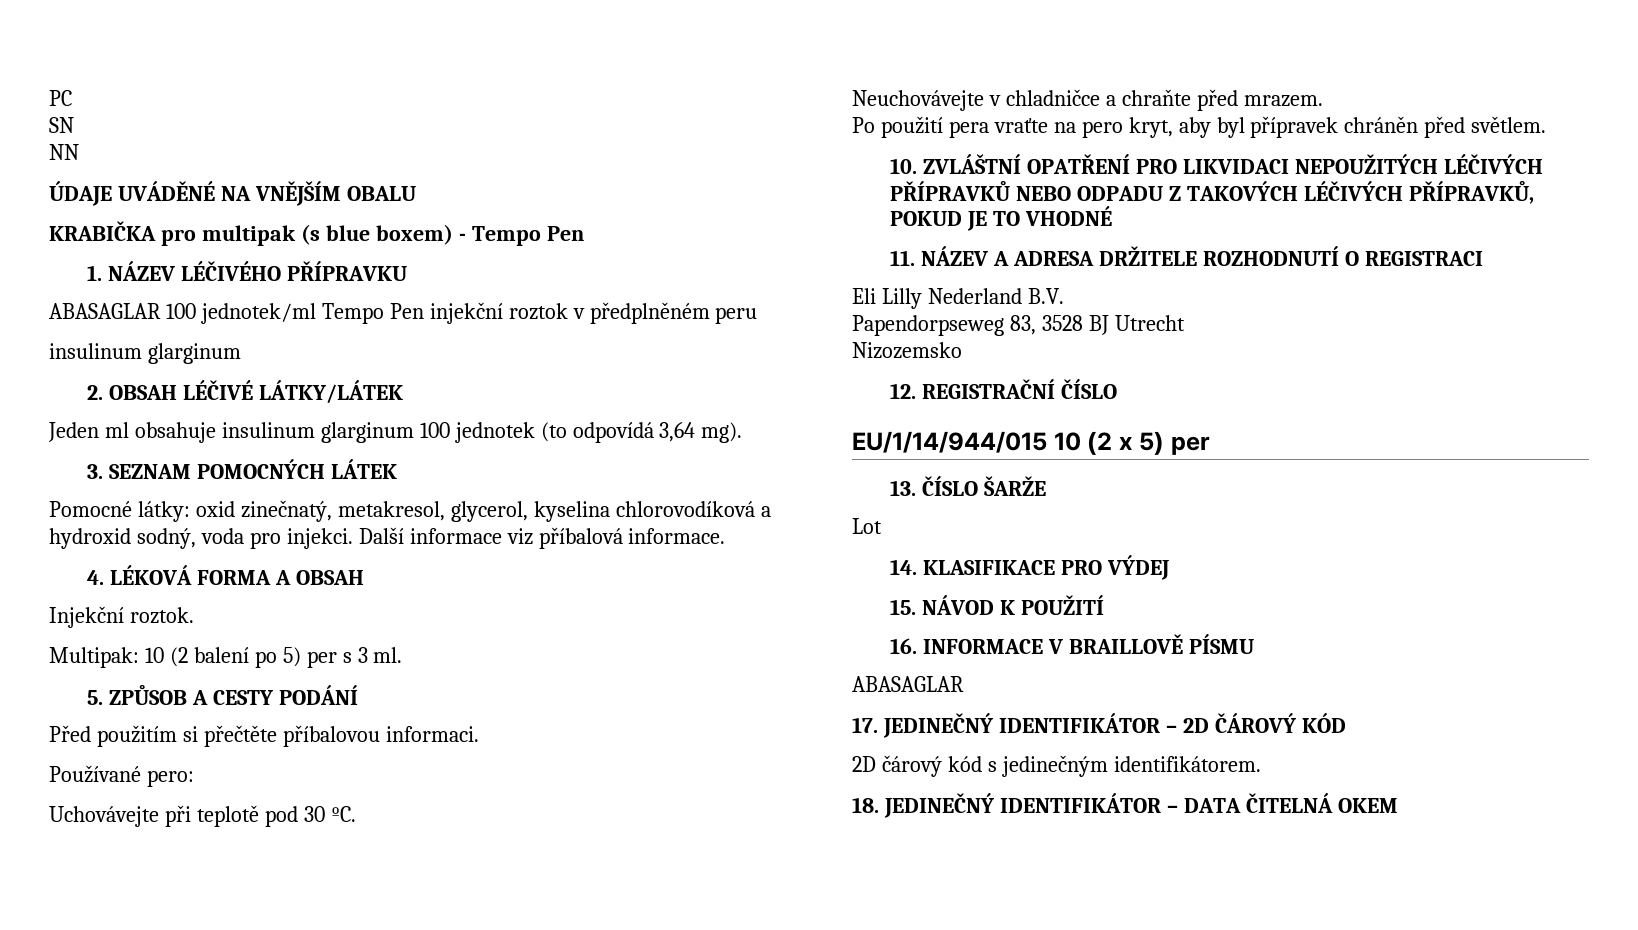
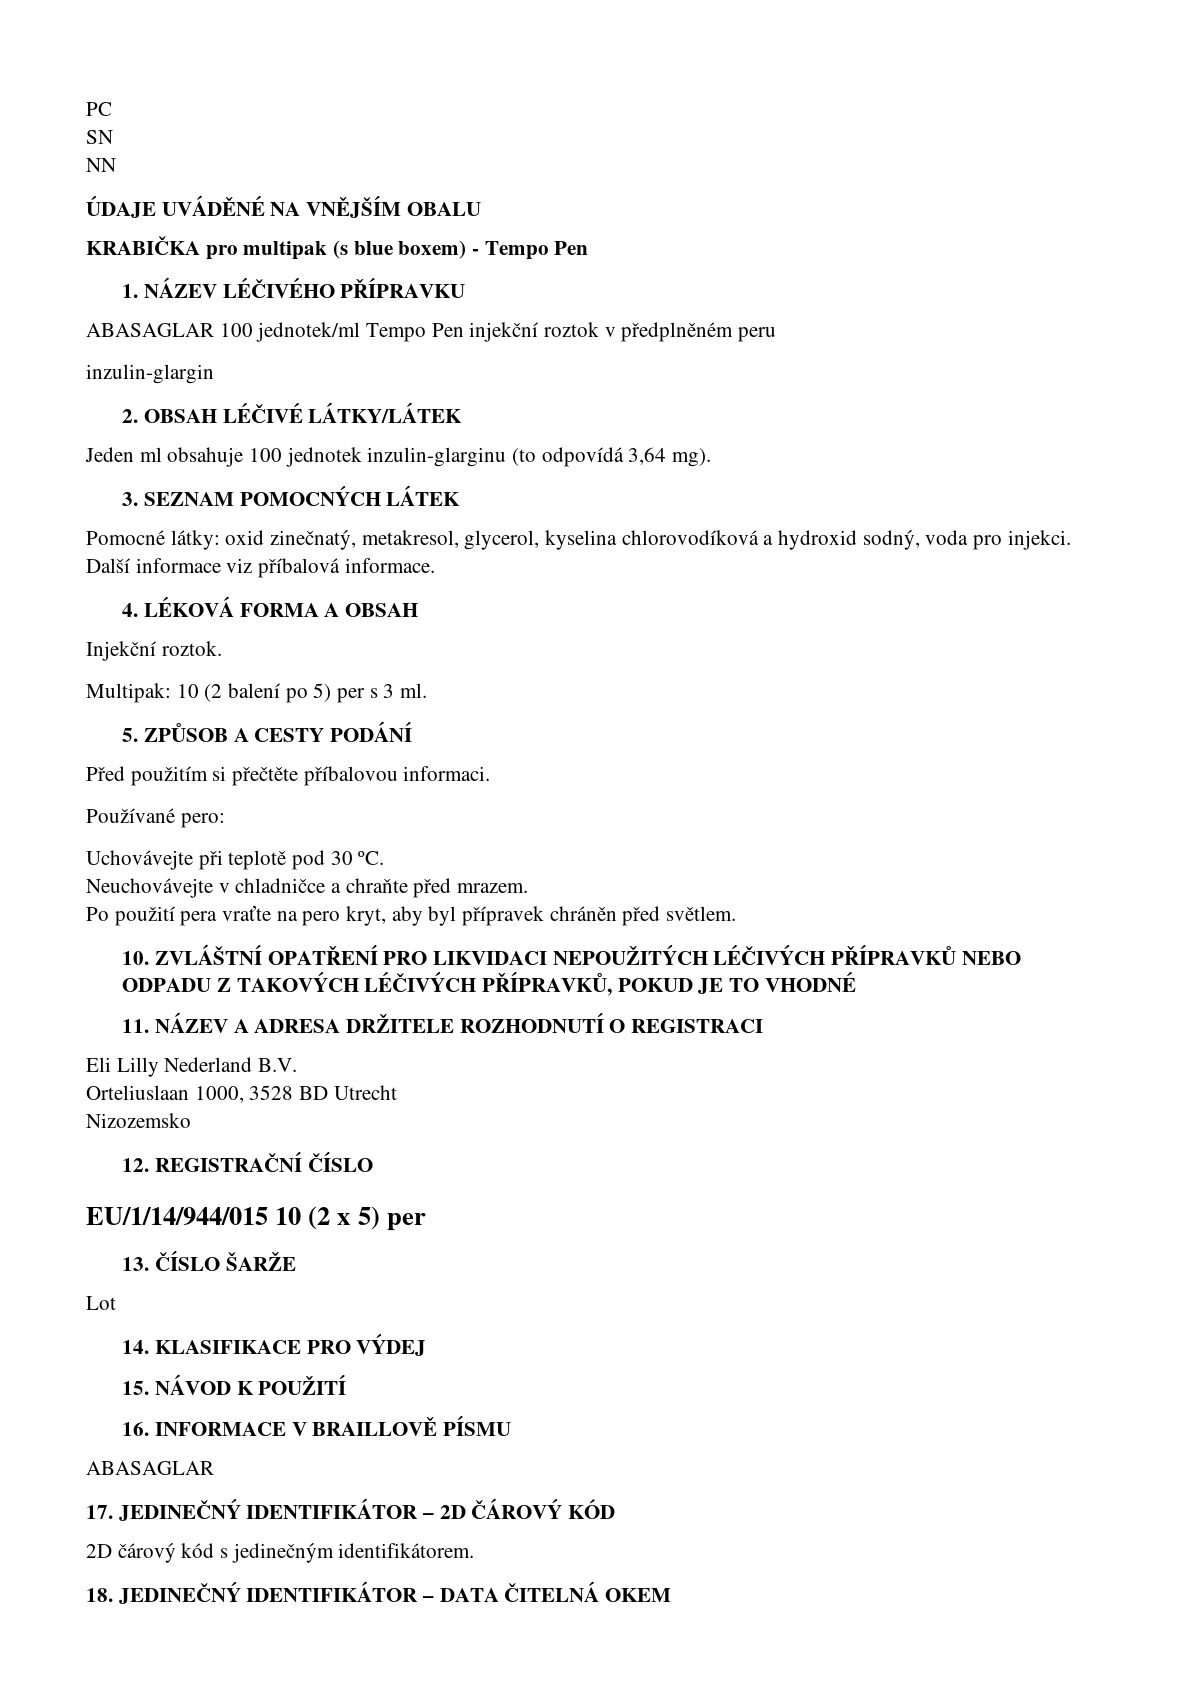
  ABASAGLAR 100 jednotek/ml Tempo Pen injekční roztok v předplněném peru
- insulinum glarginum
+ inzulin-glargin
- Jeden ml obsahuje insulinum glarginum 100 jednotek (to odpovídá 3,64 mg).
+ Jeden ml obsahuje 100 jednotek inzulin-glarginu (to odpovídá 3,64 mg).
- Papendorpseweg 83, 3528 BJ Utrecht
+ Orteliuslaan 1000, 3528 BD Utrecht

